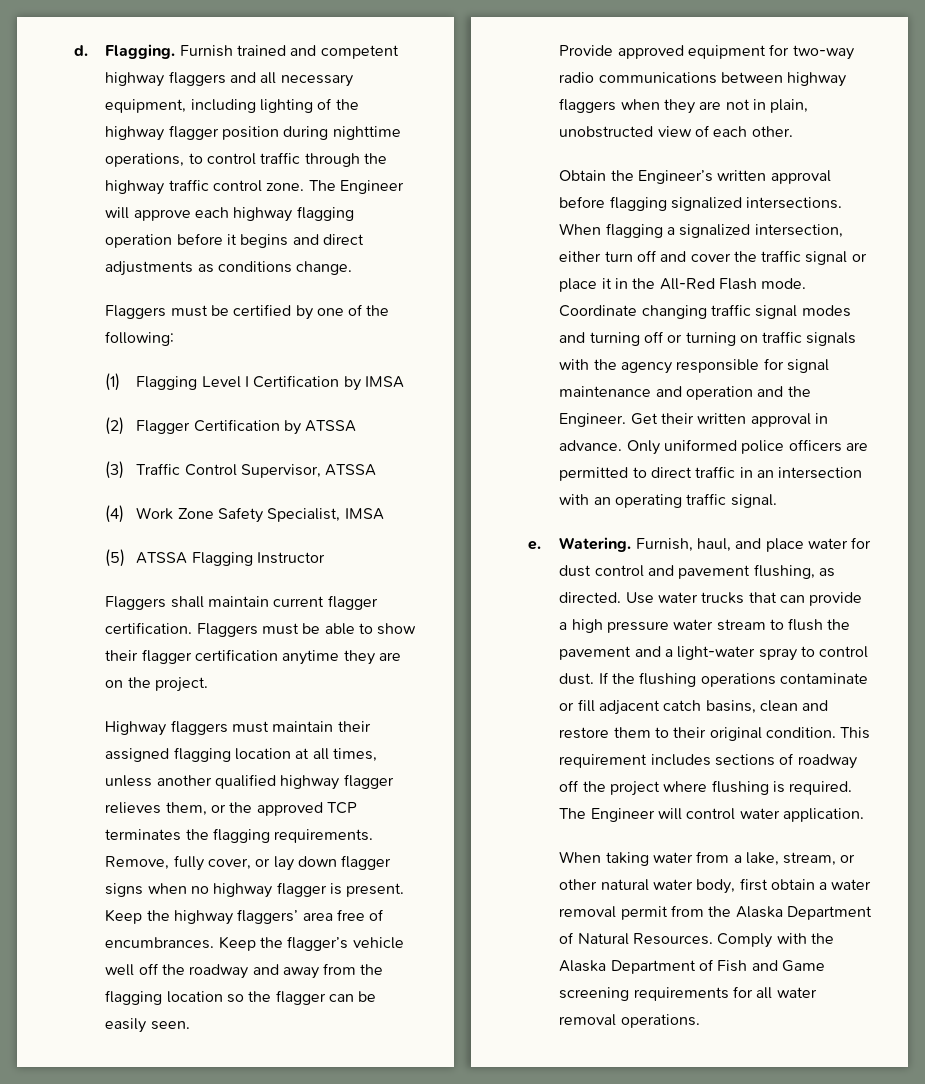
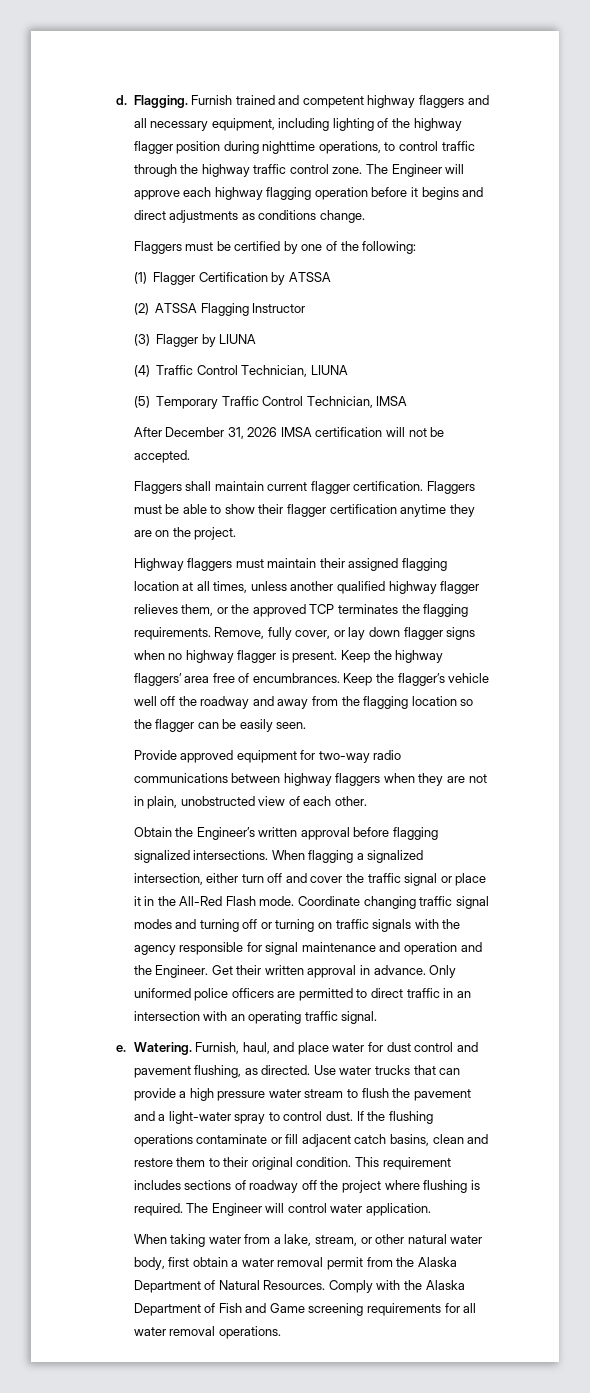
- (1) Flagging Level I Certification by IMSA
- (2) Flagger Certification by ATSSA
- (3) Traffic Control Supervisor, ATSSA
- (4) Work Zone Safety Specialist, IMSA
- (5) ATSSA Flagging Instructor
+ (1) Flagger Certification by ATSSA
+ (2) ATSSA Flagging Instructor
+ (3) Flagger by LIUNA
+ (4) Traffic Control Technician, LIUNA
+ (5) Temporary Traffic Control Technician, IMSA
+ After December 31, 2026 IMSA certification will not be accepted.

